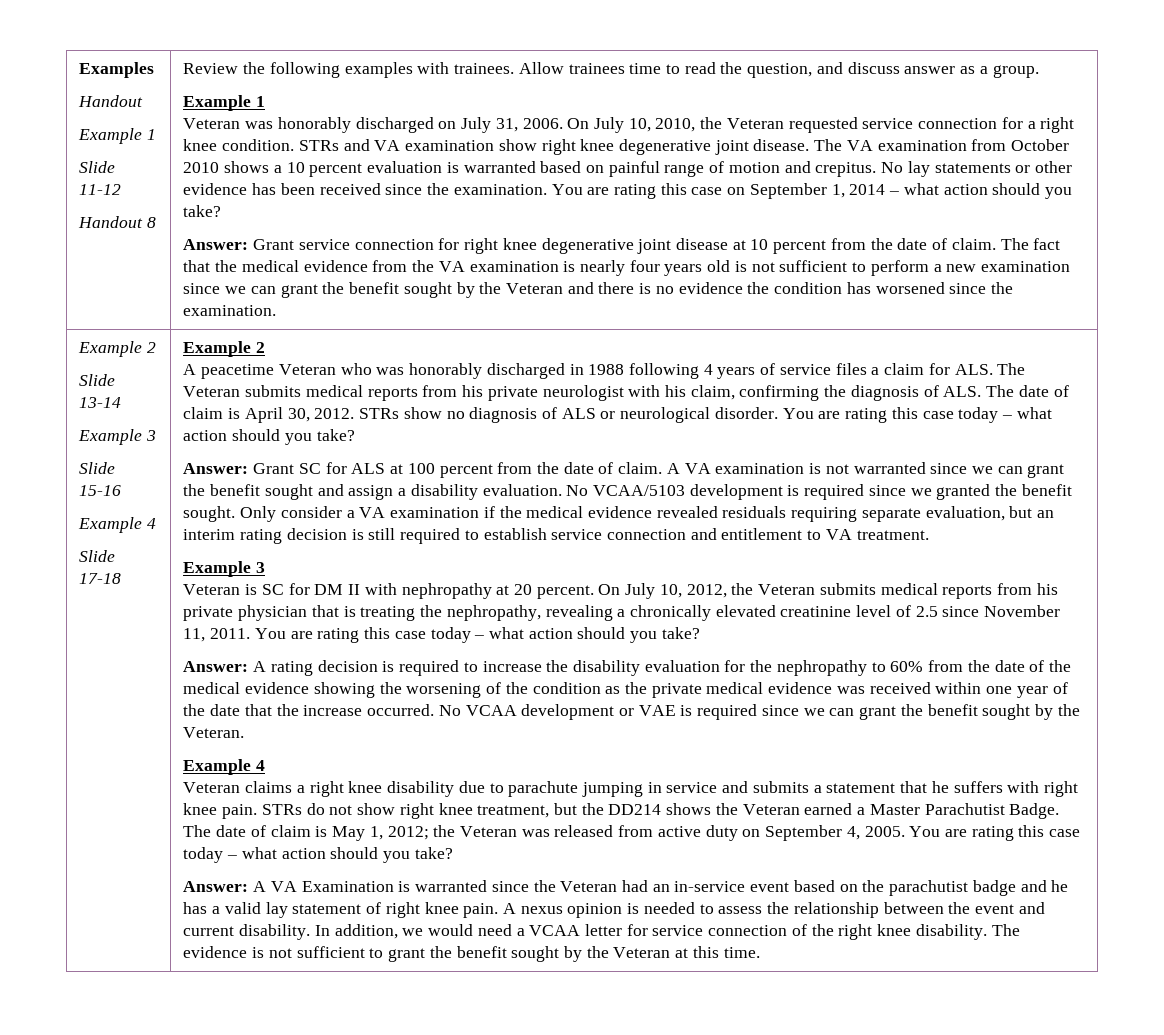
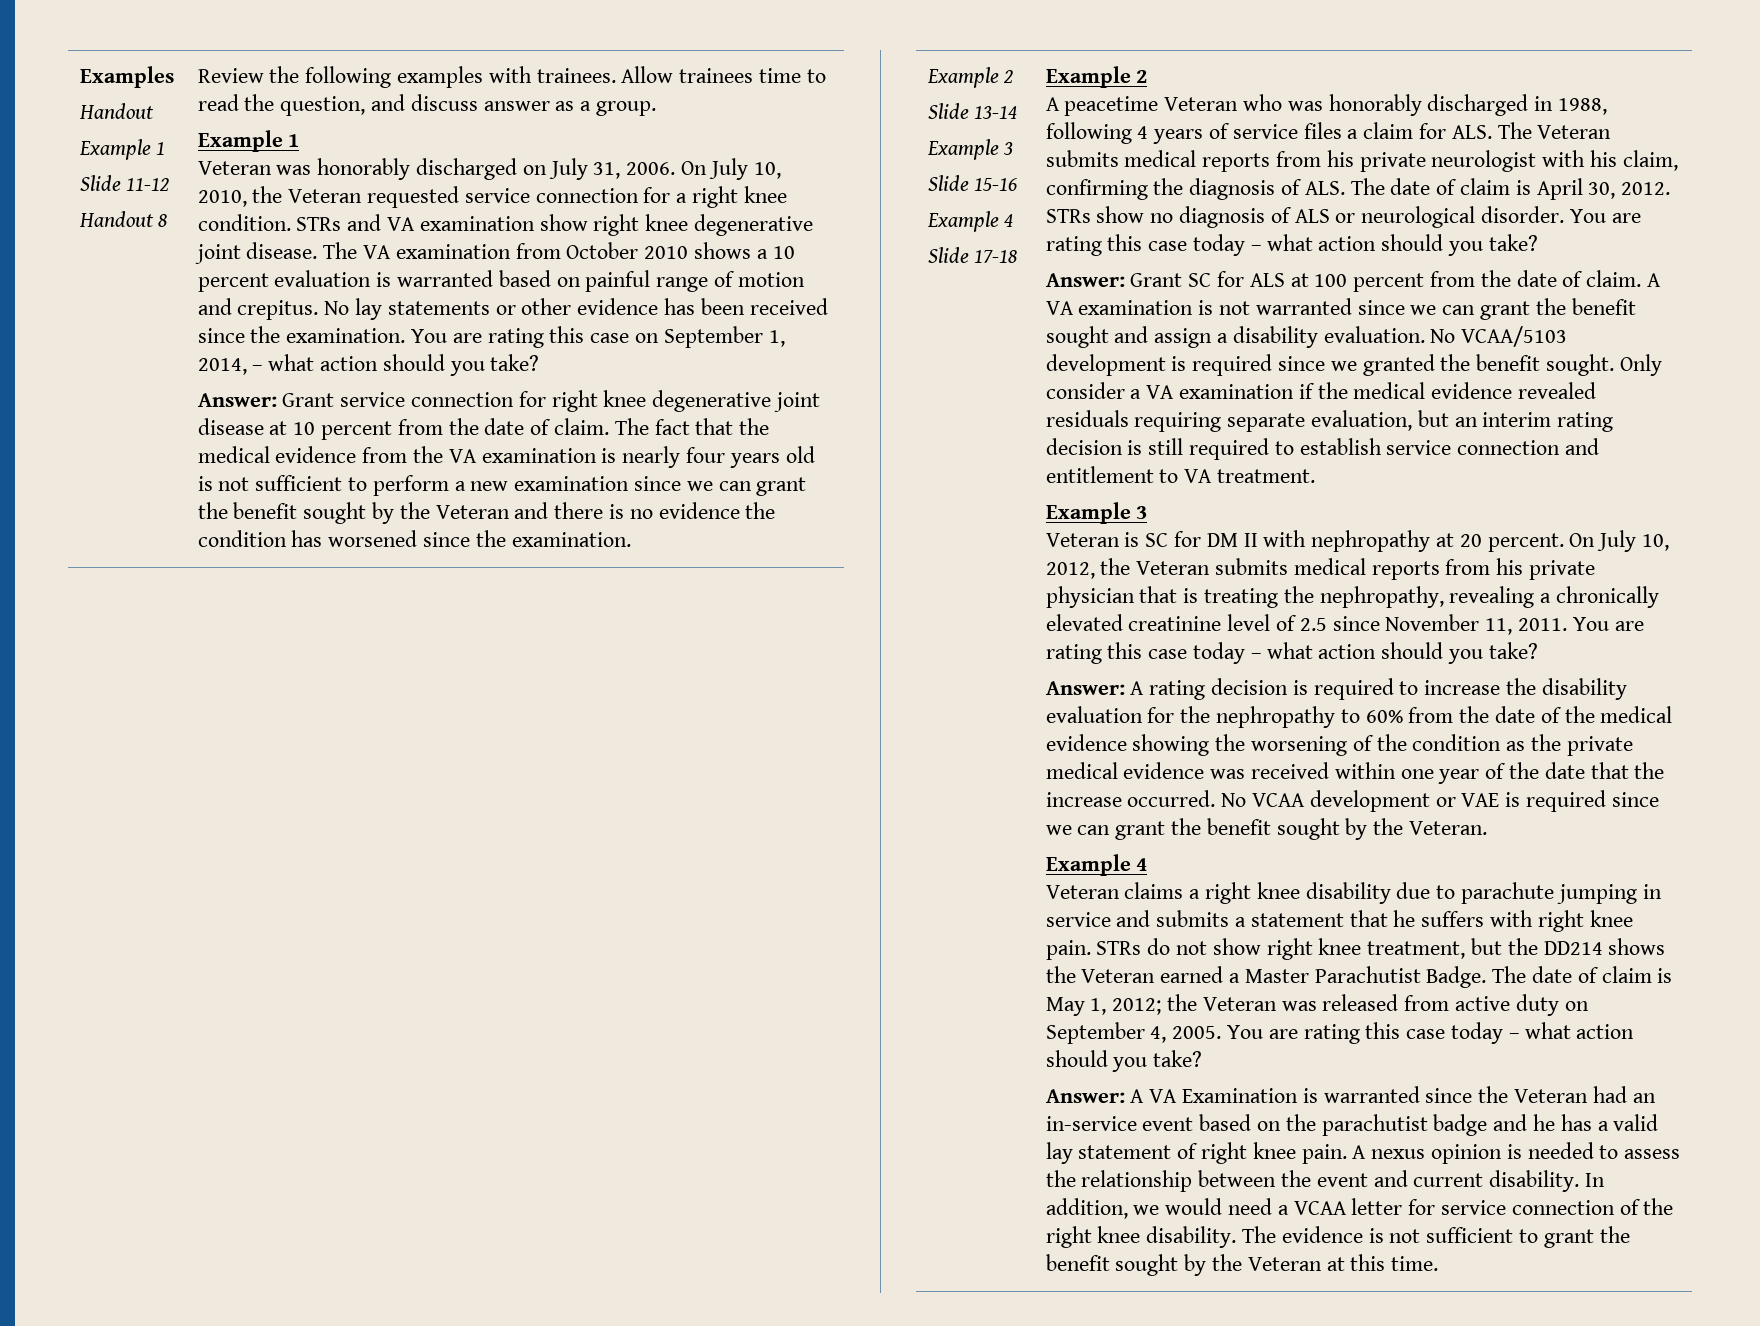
- You are rating this case on September 1, 2014 – what action should you take?
+ You are rating this case on September 1, 2014, – what action should you take?
- A peacetime Veteran who was honorably discharged in 1988 following 4 years of service files a claim for ALS. The Veteran submits medical reports from his private neurologist with his claim, confirming the diagnosis of ALS. The date of claim is April 30, 2012.
+ A peacetime Veteran who was honorably discharged in 1988, following 4 years of service files a claim for ALS. The Veteran submits medical reports from his private neurologist with his claim, confirming the diagnosis of ALS. The date of claim is April 30, 2012.

